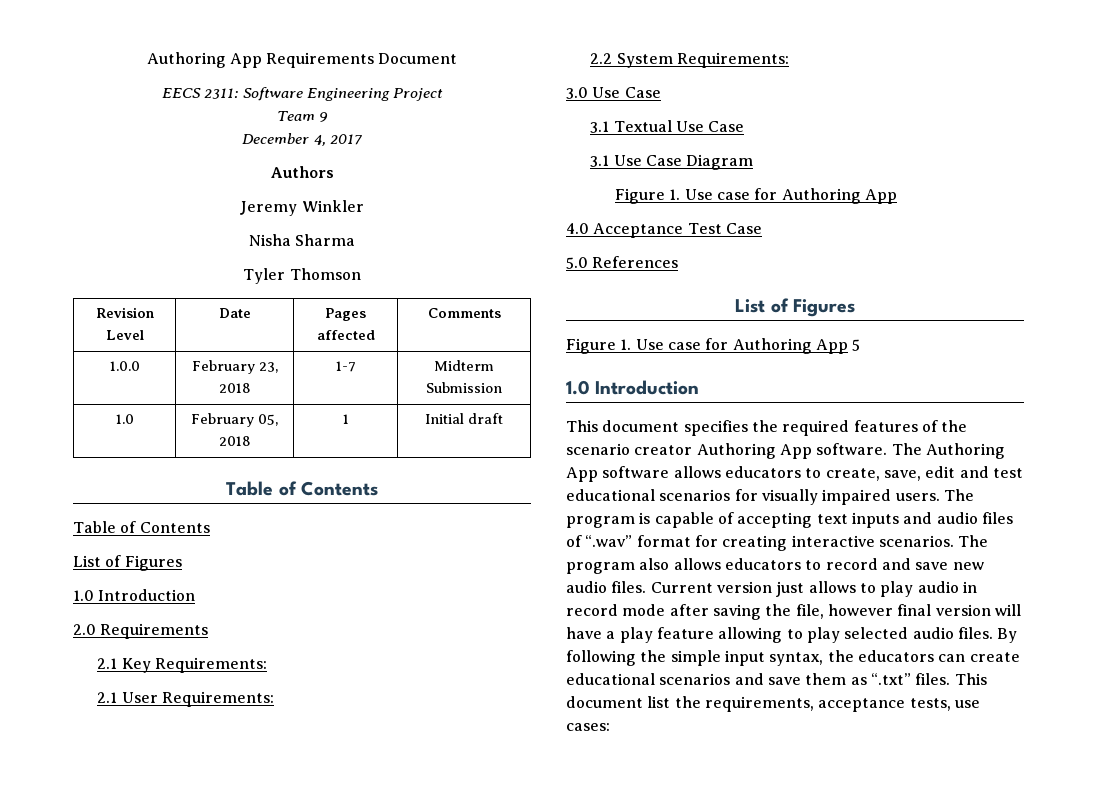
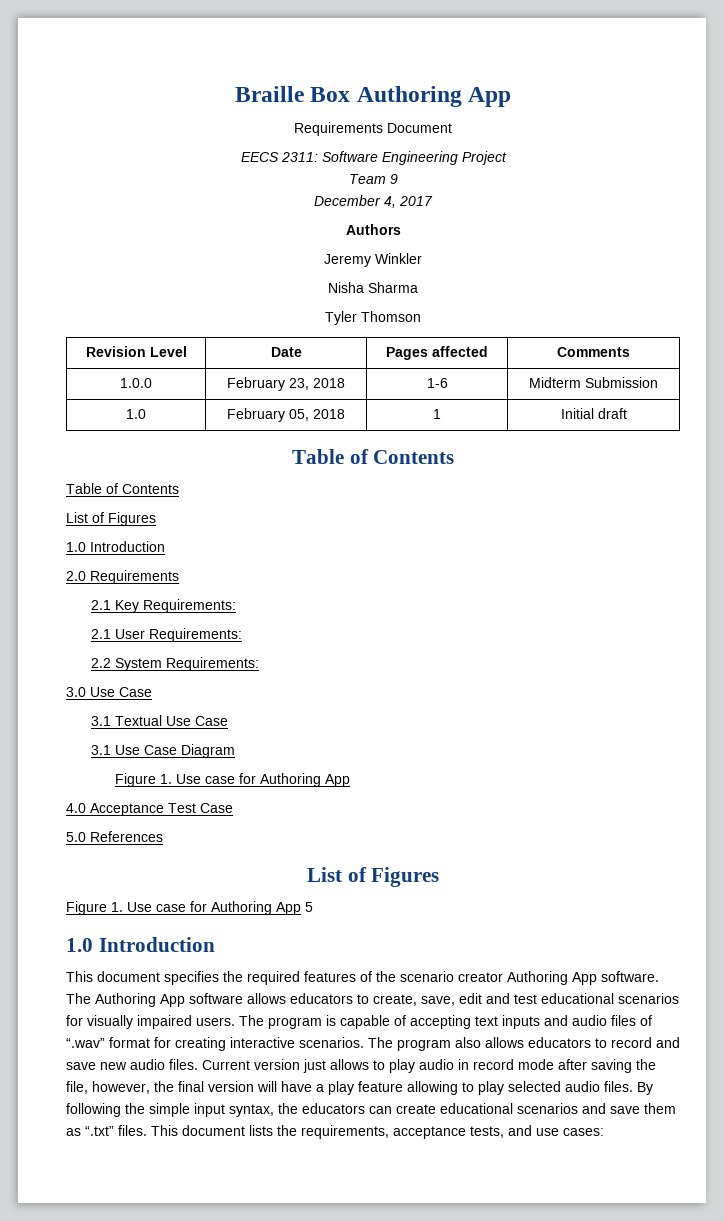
- Authoring App Requirements Document
+ Braille Box Authoring App
+ Requirements Document
- 1.0.0 | February 23, 2018 | 1-7 | Midterm Submission
+ 1.0.0 | February 23, 2018 | 1-6 | Midterm Submission
- Current version just allows to play audio in record mode after saving the file, however final version will have a play feature allowing to play selected audio files.
+ Current version just allows to play audio in record mode after saving the file, however, the final version will have a play feature allowing to play selected audio files.
- This document list the requirements, acceptance tests, use cases:
+ This document lists the requirements, acceptance tests, and use cases:

